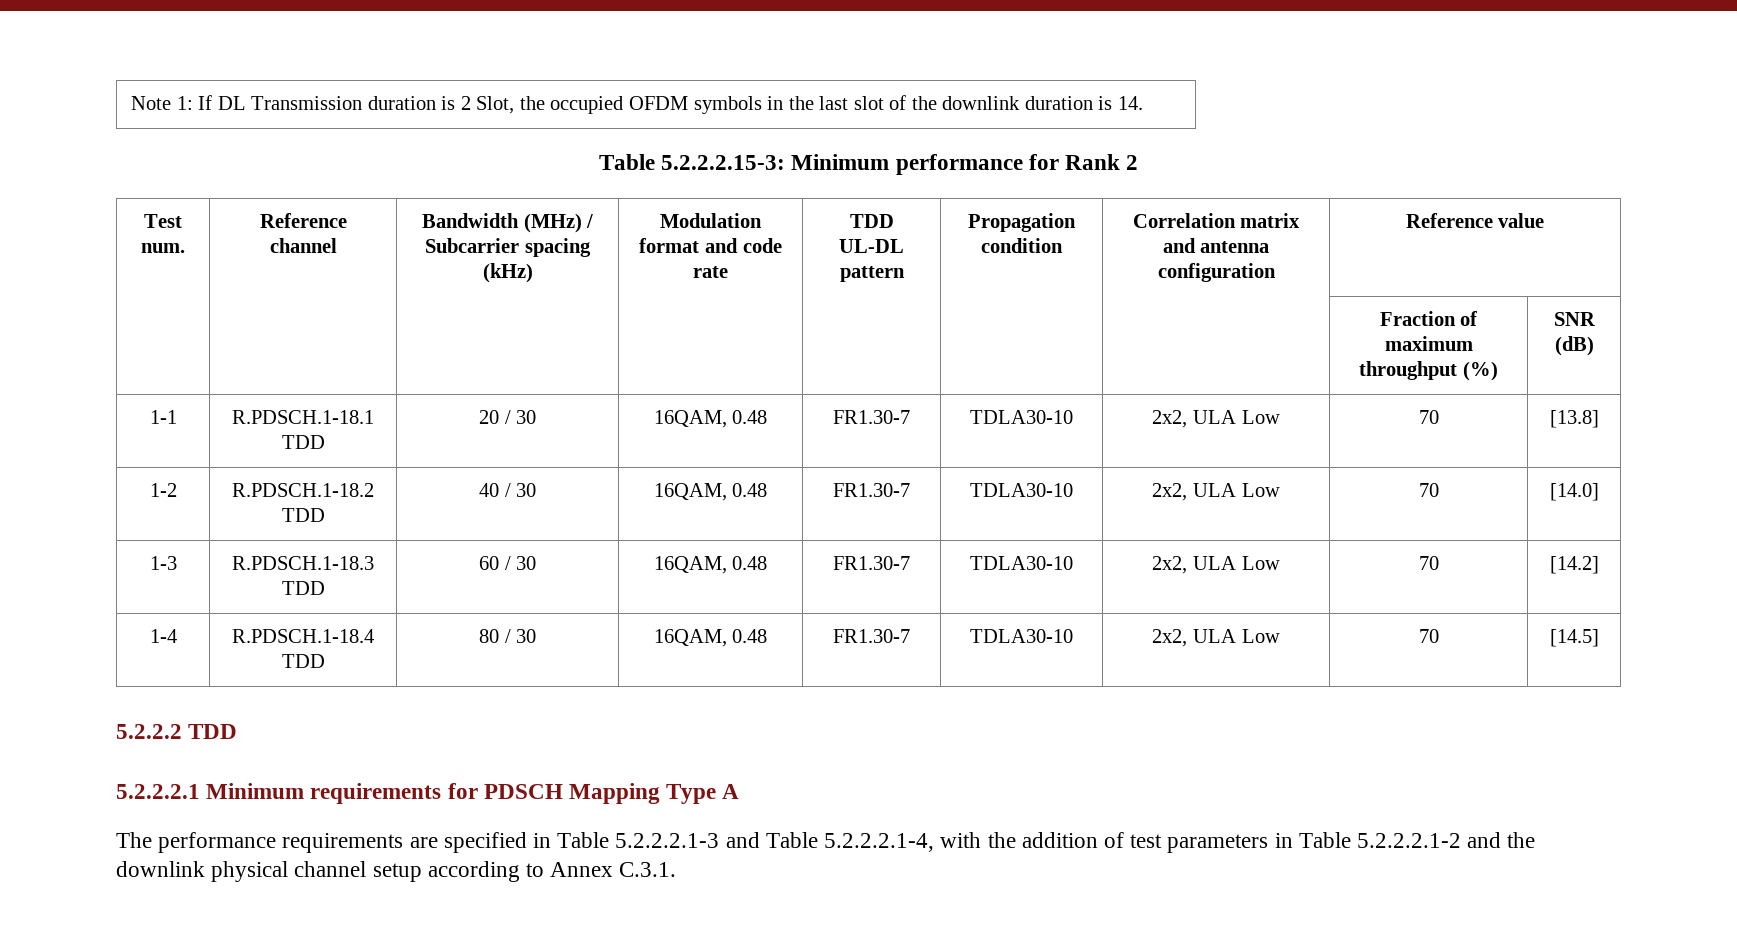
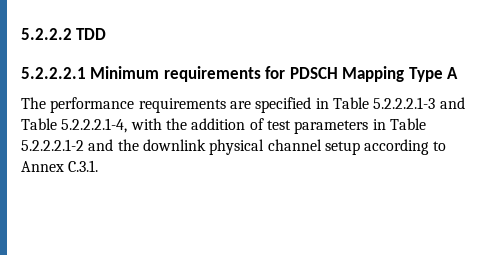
- Note 1: If DL Transmission duration is 2 Slot, the occupied OFDM symbols in the last slot of the downlink duration is 14.
- Table 5.2.2.2.15-3: Minimum performance for Rank 2
- Test num. | Reference channel | Bandwidth (MHz) / Subcarrier spacing (kHz) | Modulation format and code rate | TDD UL-DL pattern | Propagation condition | Correlation matrix and antenna configuration | Reference value
- | | | | | | | Fraction of maximum throughput (%) | SNR (dB)
- 1-1 | R.PDSCH.1-18.1 TDD | 20 / 30 | 16QAM, 0.48 | FR1.30-7 | TDLA30-10 | 2x2, ULA Low | 70 | [13.8]
- 1-2 | R.PDSCH.1-18.2 TDD | 40 / 30 | 16QAM, 0.48 | FR1.30-7 | TDLA30-10 | 2x2, ULA Low | 70 | [14.0]
- 1-3 | R.PDSCH.1-18.3 TDD | 60 / 30 | 16QAM, 0.48 | FR1.30-7 | TDLA30-10 | 2x2, ULA Low | 70 | [14.2]
- 1-4 | R.PDSCH.1-18.4 TDD | 80 / 30 | 16QAM, 0.48 | FR1.30-7 | TDLA30-10 | 2x2, ULA Low | 70 | [14.5]

